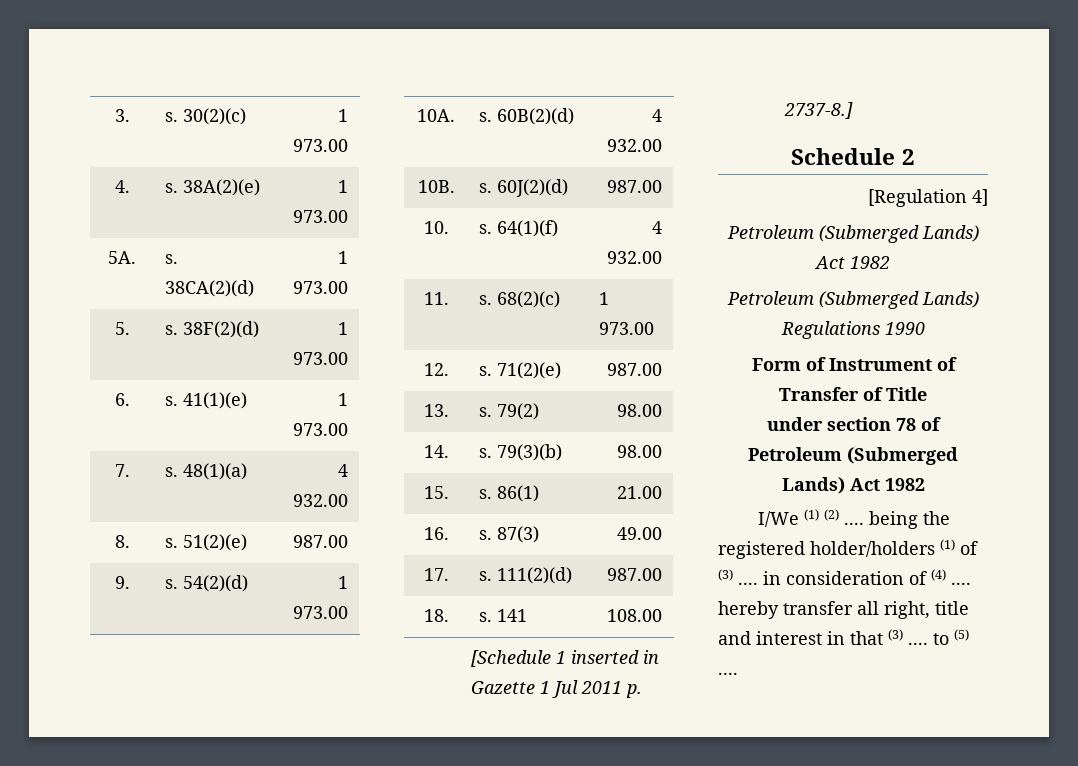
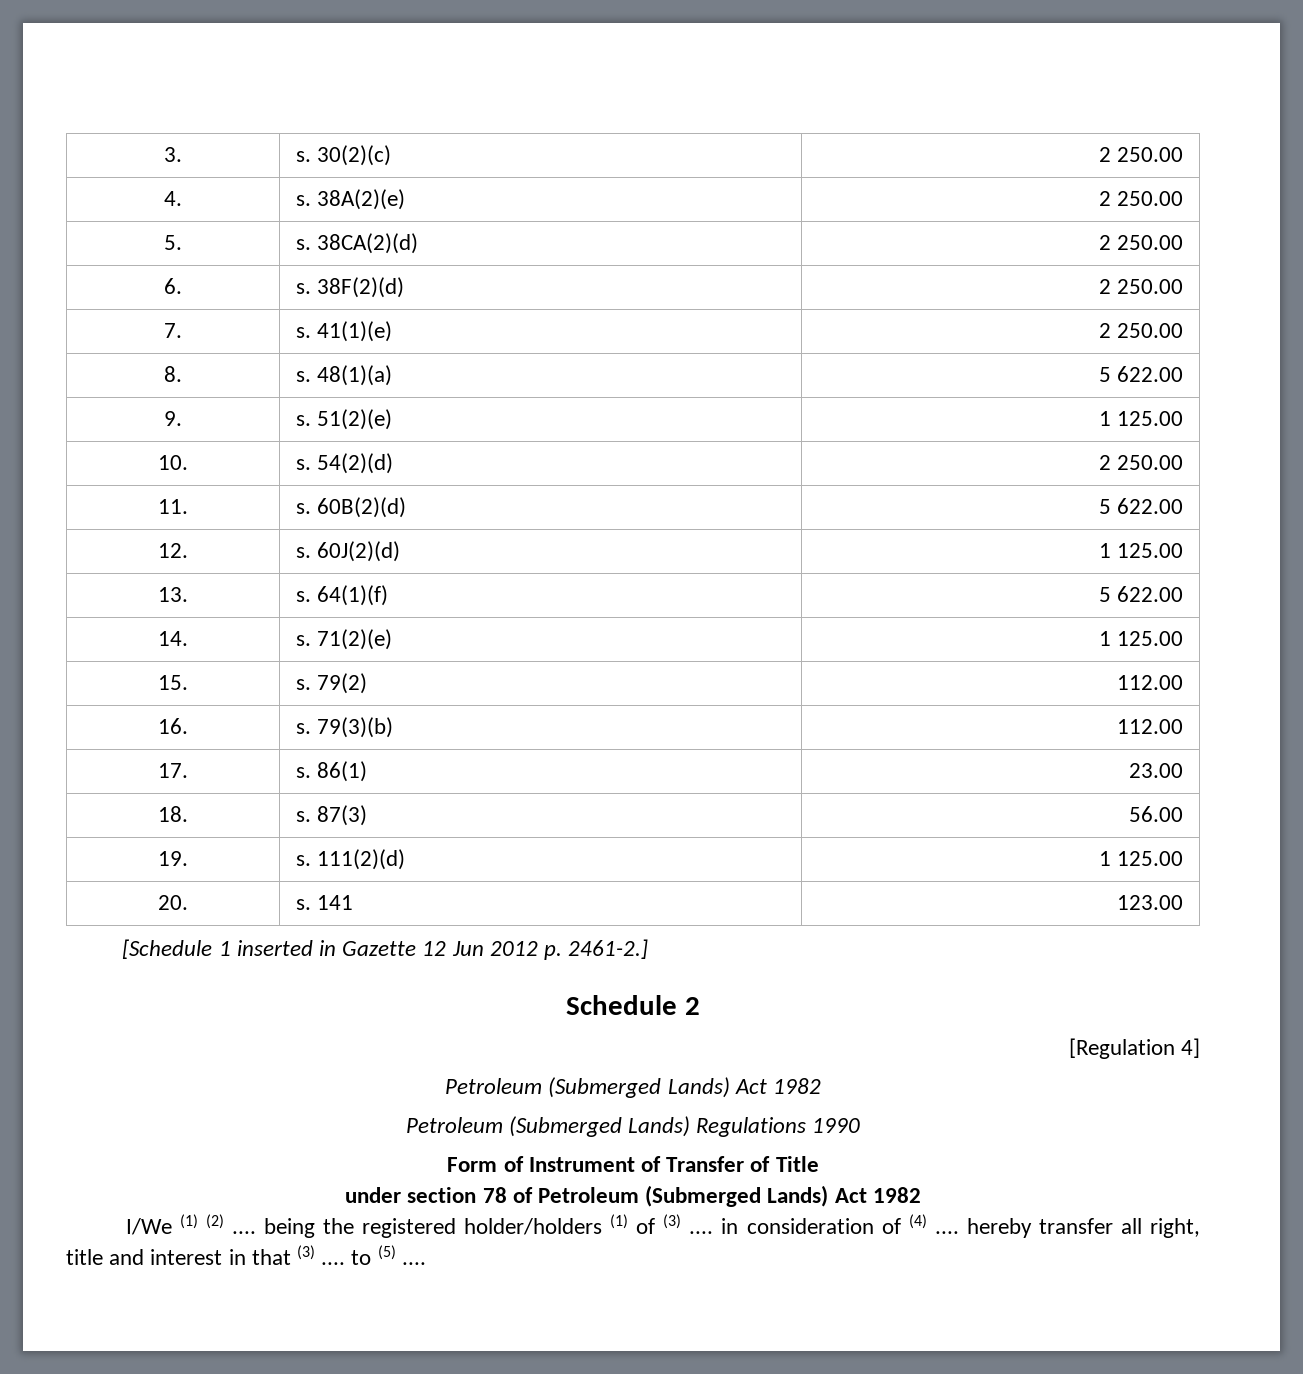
- 3. | s. 30(2)(c) | 1 973.00
+ 3. | s. 30(2)(c) | 2 250.00
- 4. | s. 38A(2)(e) | 1 973.00
- 5A. | s. 38CA(2)(d) | 1 973.00
- 5. | s. 38F(2)(d) | 1 973.00
- 6. | s. 41(1)(e) | 1 973.00
- 7. | s. 48(1)(a) | 4 932.00
- 8. | s. 51(2)(e) | 987.00
- 9. | s. 54(2)(d) | 1 973.00
- 10A. | s. 60B(2)(d) | 4 932.00
- 10B. | s. 60J(2)(d) | 987.00
- 10. | s. 64(1)(f) | 4 932.00
- 11. | s. 68(2)(c) | 1 973.00
- 12. | s. 71(2)(e) | 987.00
- 13. | s. 79(2) | 98.00
- 14. | s. 79(3)(b) | 98.00
- 15. | s. 86(1) | 21.00
- 16. | s. 87(3) | 49.00
- 17. | s. 111(2)(d) | 987.00
- 18. | s. 141 | 108.00
+ 4. | s. 38A(2)(e) | 2 250.00
+ 5. | s. 38CA(2)(d) | 2 250.00
+ 6. | s. 38F(2)(d) | 2 250.00
+ 7. | s. 41(1)(e) | 2 250.00
+ 8. | s. 48(1)(a) | 5 622.00
+ 9. | s. 51(2)(e) | 1 125.00
+ 10. | s. 54(2)(d) | 2 250.00
+ 11. | s. 60B(2)(d) | 5 622.00
+ 12. | s. 60J(2)(d) | 1 125.00
+ 13. | s. 64(1)(f) | 5 622.00
+ 14. | s. 71(2)(e) | 1 125.00
+ 15. | s. 79(2) | 112.00
+ 16. | s. 79(3)(b) | 112.00
+ 17. | s. 86(1) | 23.00
+ 18. | s. 87(3) | 56.00
+ 19. | s. 111(2)(d) | 1 125.00
+ 20. | s. 141 | 123.00
- [Schedule 1 inserted in Gazette 1 Jul 2011 p. 2737-8.]
+ [Schedule 1 inserted in Gazette 12 Jun 2012 p. 2461-2.]

